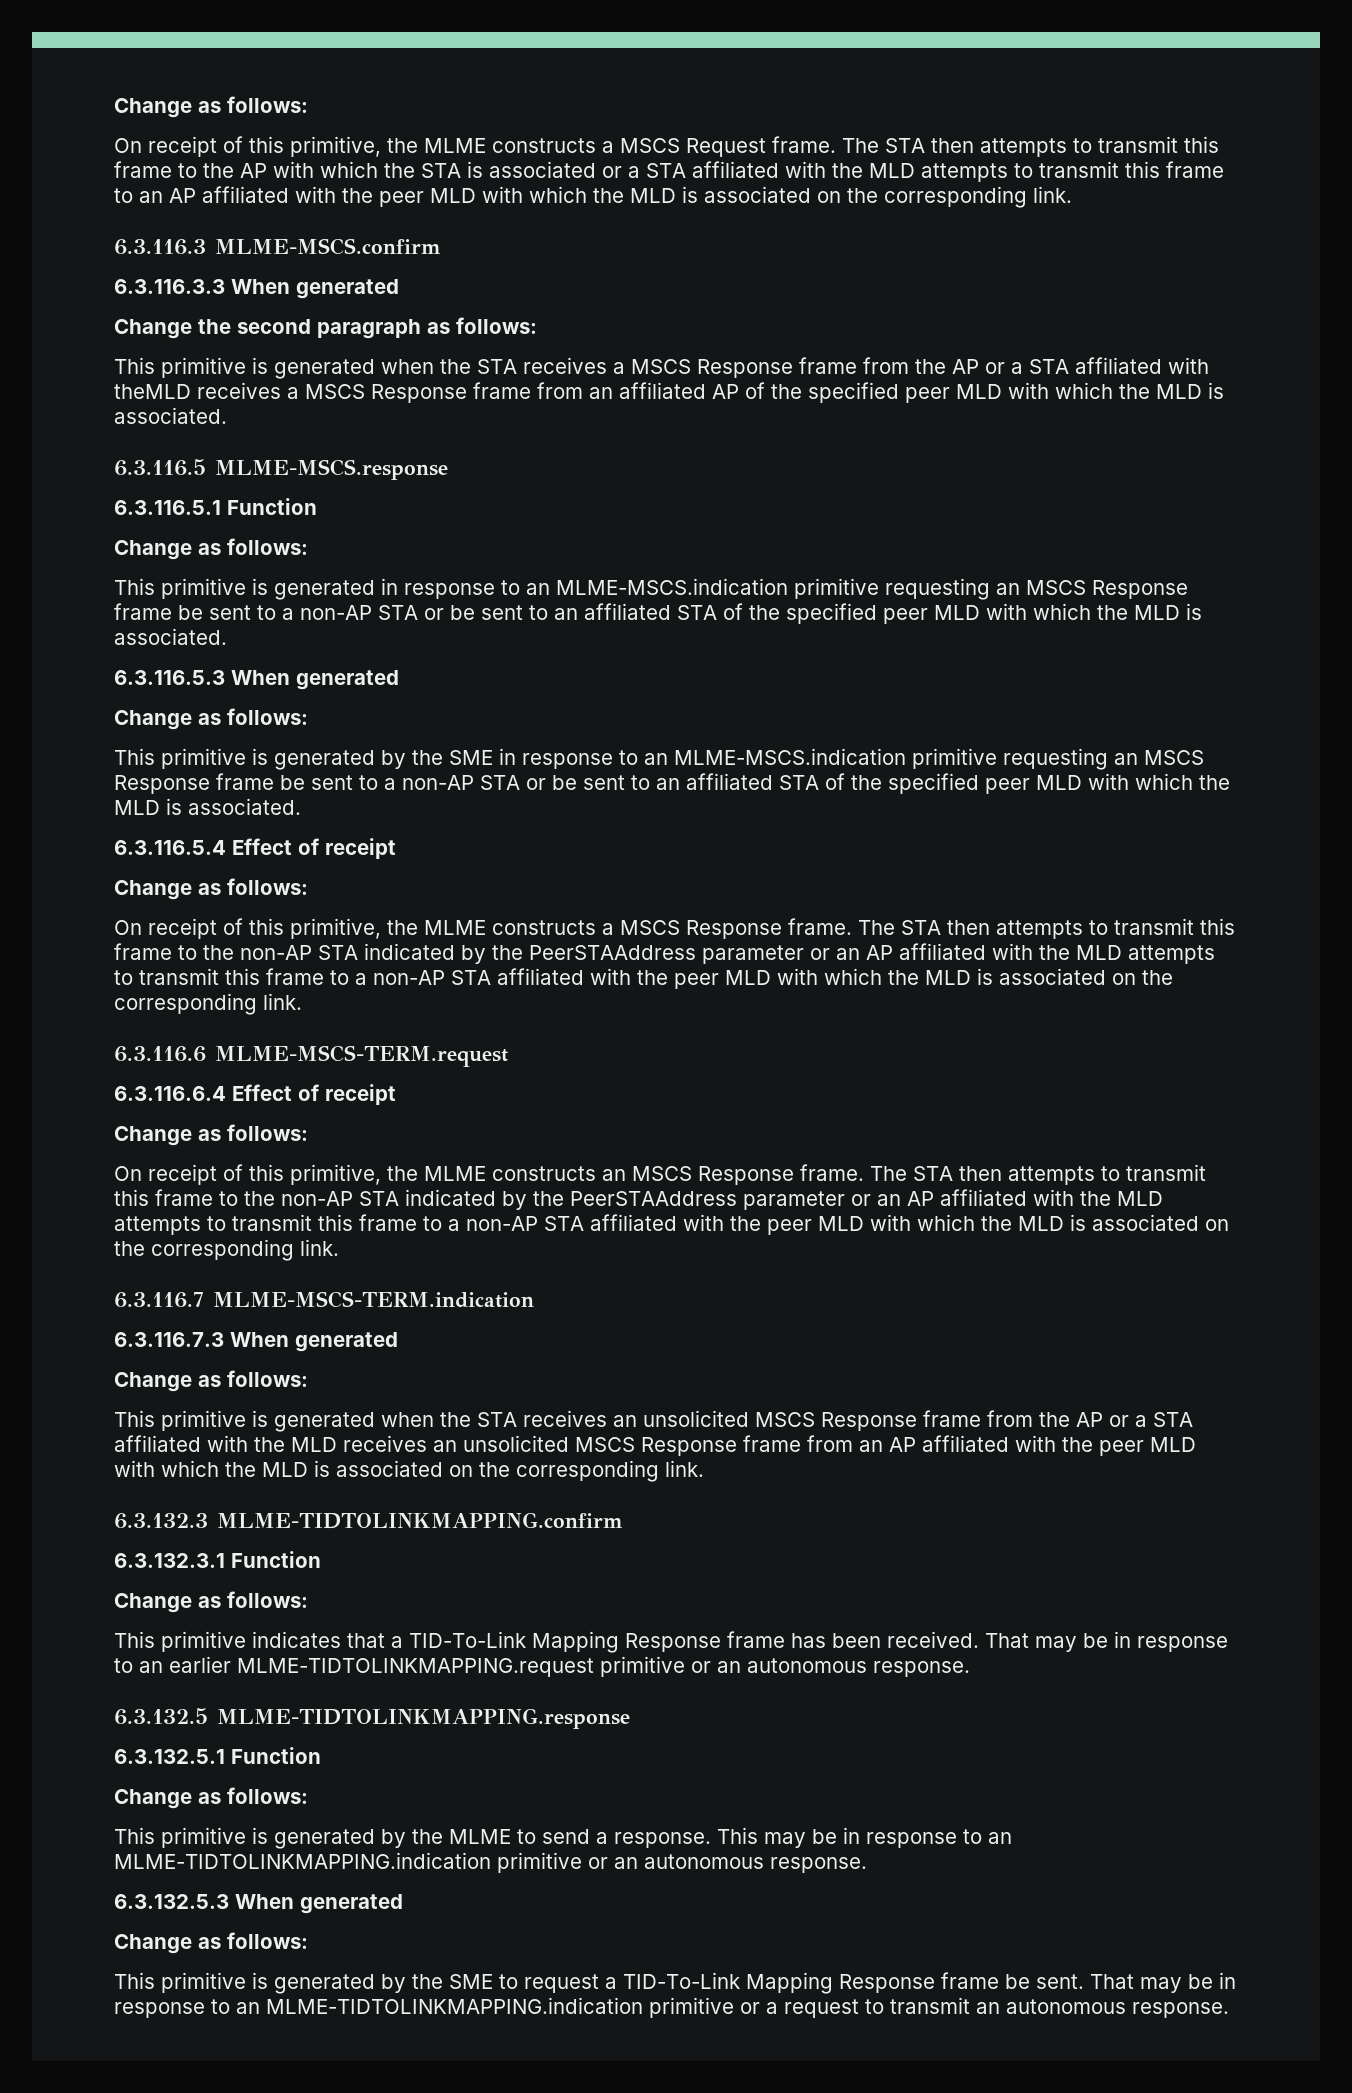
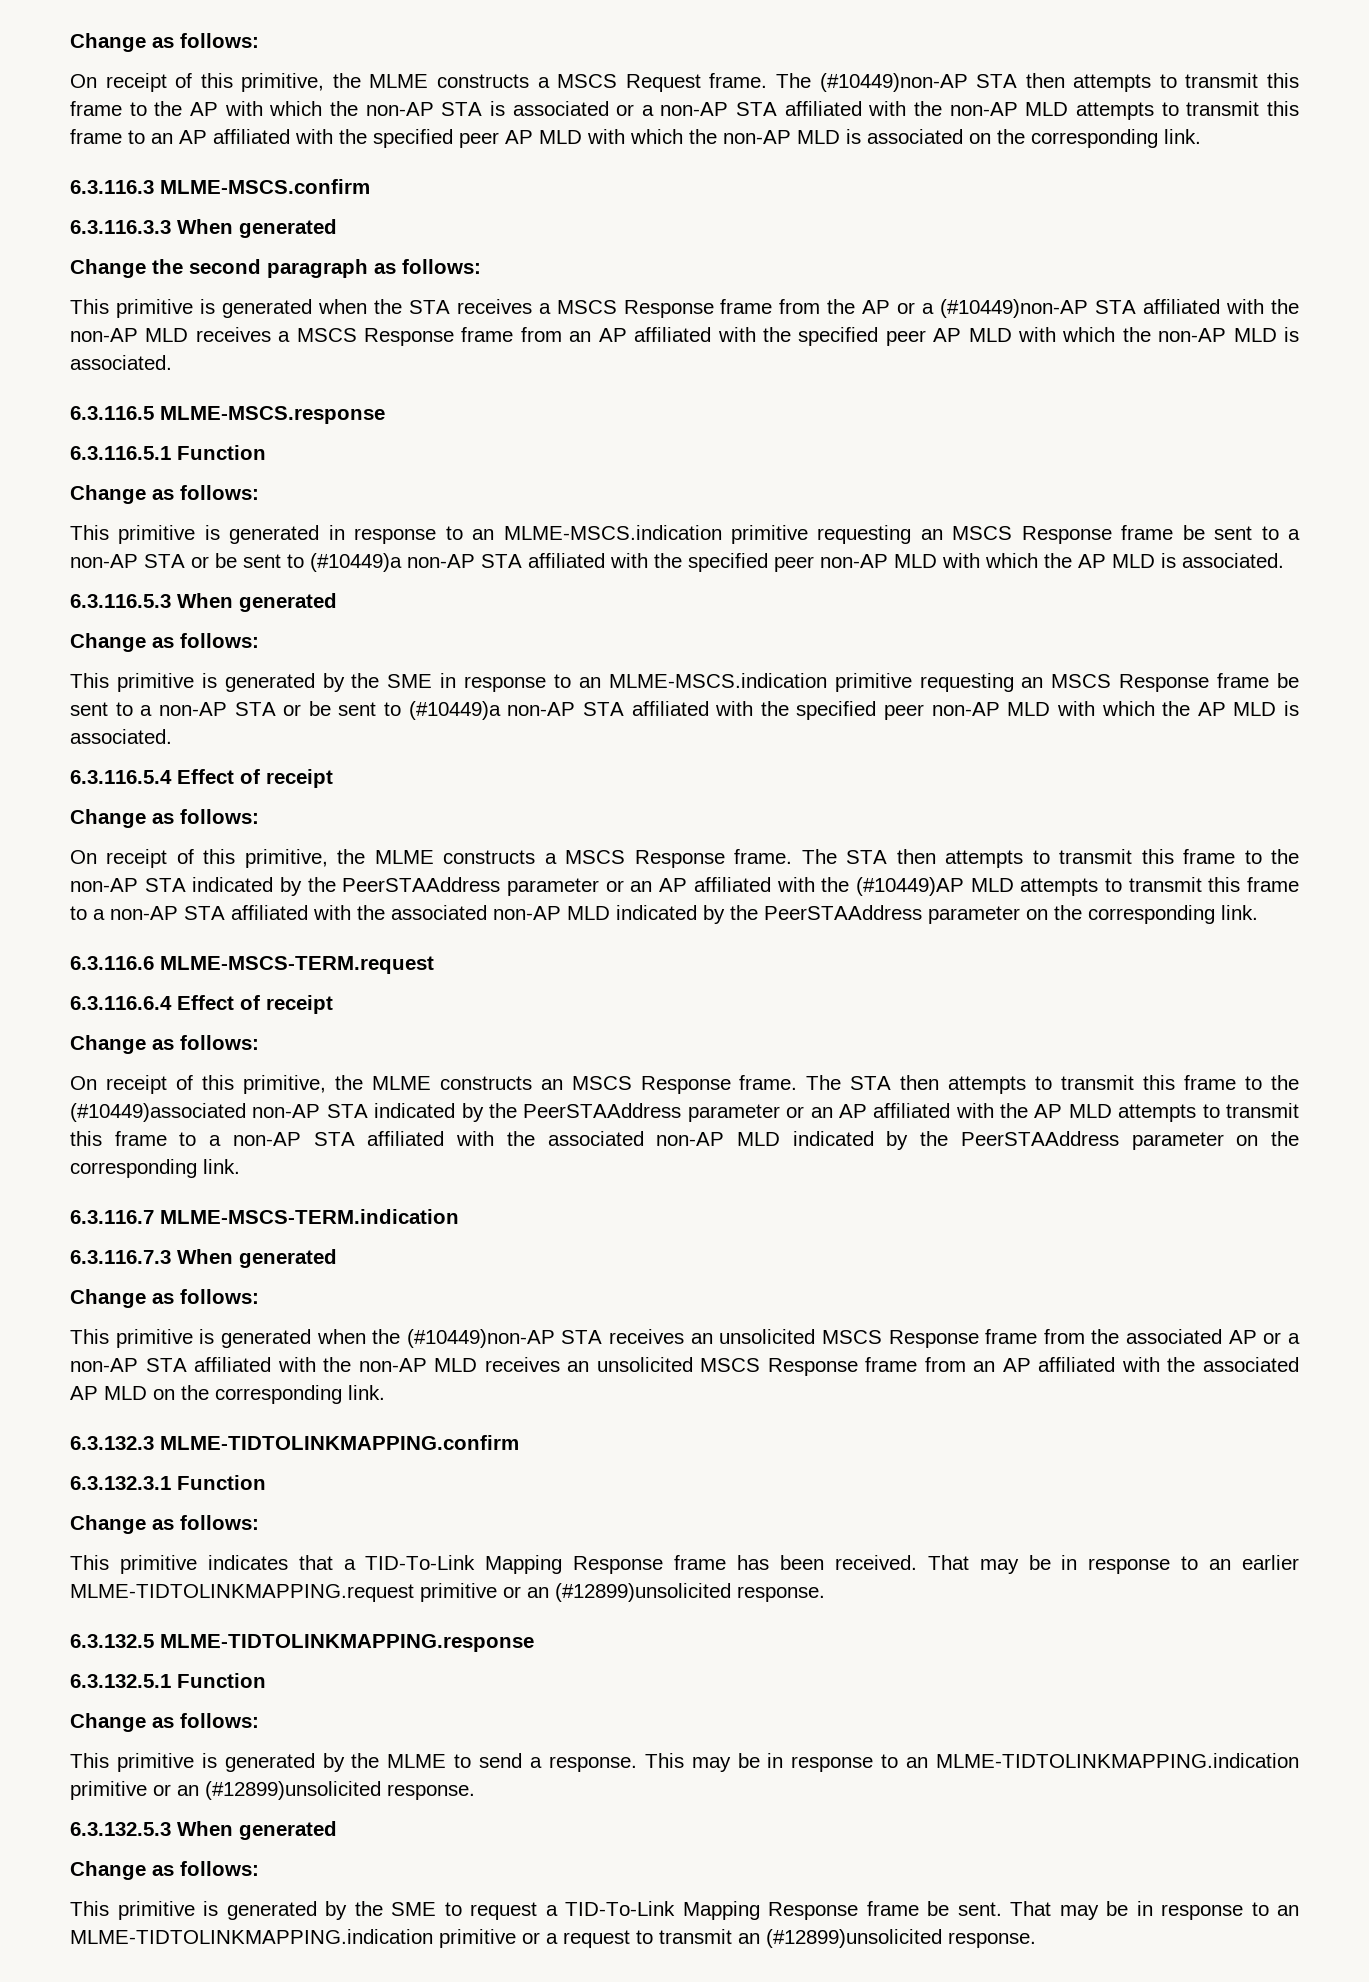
- The STA then attempts to transmit this frame to the AP with which the STA is associated or a STA affiliated with the MLD attempts to transmit this frame to an AP affiliated with the peer MLD with which the MLD is associated on the corresponding link.
+ The (#10449)non-AP STA then attempts to transmit this frame to the AP with which the non-AP STA is associated or a non-AP STA affiliated with the non-AP MLD attempts to transmit this frame to an AP affiliated with the specified peer AP MLD with which the non-AP MLD is associated on the corresponding link.
- This primitive is generated when the STA receives a MSCS Response frame from the AP or a STA affiliated with theMLD receives a MSCS Response frame from an affiliated AP of the specified peer MLD with which the MLD is associated.
+ This primitive is generated when the STA receives a MSCS Response frame from the AP or a (#10449)non-AP STA affiliated with the non-AP MLD receives a MSCS Response frame from an AP affiliated with the specified peer AP MLD with which the non-AP MLD is associated.
- This primitive is generated in response to an MLME-MSCS.indication primitive requesting an MSCS Response frame be sent to a non-AP STA or be sent to an affiliated STA of the specified peer MLD with which the MLD is associated.
+ This primitive is generated in response to an MLME-MSCS.indication primitive requesting an MSCS Response frame be sent to a non-AP STA or be sent to (#10449)a non-AP STA affiliated with the specified peer non-AP MLD with which the AP MLD is associated.
- This primitive is generated by the SME in response to an MLME-MSCS.indication primitive requesting an MSCS Response frame be sent to a non-AP STA or be sent to an affiliated STA of the specified peer MLD with which the MLD is associated.
+ This primitive is generated by the SME in response to an MLME-MSCS.indication primitive requesting an MSCS Response frame be sent to a non-AP STA or be sent to (#10449)a non-AP STA affiliated with the specified peer non-AP MLD with which the AP MLD is associated.
- On receipt of this primitive, the MLME constructs a MSCS Response frame. The STA then attempts to transmit this frame to the non-AP STA indicated by the PeerSTAAddress parameter or an AP affiliated with the MLD attempts to transmit this frame to a non-AP STA affiliated with the peer MLD with which the MLD is associated on the corresponding link.
+ On receipt of this primitive, the MLME constructs a MSCS Response frame. The STA then attempts to transmit this frame to the non-AP STA indicated by the PeerSTAAddress parameter or an AP affiliated with the (#10449)AP MLD attempts to transmit this frame to a non-AP STA affiliated with the associated non-AP MLD indicated by the PeerSTAAddress parameter on the corresponding link.
- On receipt of this primitive, the MLME constructs an MSCS Response frame. The STA then attempts to transmit this frame to the non-AP STA indicated by the PeerSTAAddress parameter or an AP affiliated with the MLD attempts to transmit this frame to a non-AP STA affiliated with the peer MLD with which the MLD is associated on the corresponding link.
+ On receipt of this primitive, the MLME constructs an MSCS Response frame. The STA then attempts to transmit this frame to the (#10449)associated non-AP STA indicated by the PeerSTAAddress parameter or an AP affiliated with the AP MLD attempts to transmit this frame to a non-AP STA affiliated with the associated non-AP MLD indicated by the PeerSTAAddress parameter on the corresponding link.
- This primitive is generated when the STA receives an unsolicited MSCS Response frame from the AP or a STA affiliated with the MLD receives an unsolicited MSCS Response frame from an AP affiliated with the peer MLD with which the MLD is associated on the corresponding link.
+ This primitive is generated when the (#10449)non-AP STA receives an unsolicited MSCS Response frame from the associated AP or a non-AP STA affiliated with the non-AP MLD receives an unsolicited MSCS Response frame from an AP affiliated with the associated AP MLD on the corresponding link.
- That may be in response to an earlier MLME-TIDTOLINKMAPPING.request primitive or an autonomous response.
+ That may be in response to an earlier MLME-TIDTOLINKMAPPING.request primitive or an (#12899)unsolicited response.
- This may be in response to an MLME-TIDTOLINKMAPPING.indication primitive or an autonomous response.
+ This may be in response to an MLME-TIDTOLINKMAPPING.indication primitive or an (#12899)unsolicited response.
- That may be in response to an MLME-TIDTOLINKMAPPING.indication primitive or a request to transmit an autonomous response.
+ That may be in response to an MLME-TIDTOLINKMAPPING.indication primitive or a request to transmit an (#12899)unsolicited response.

